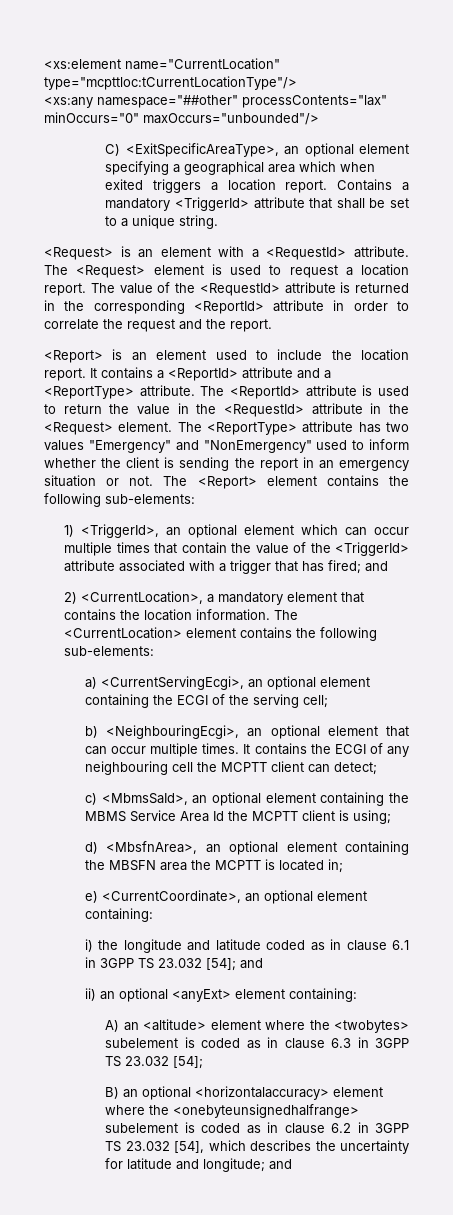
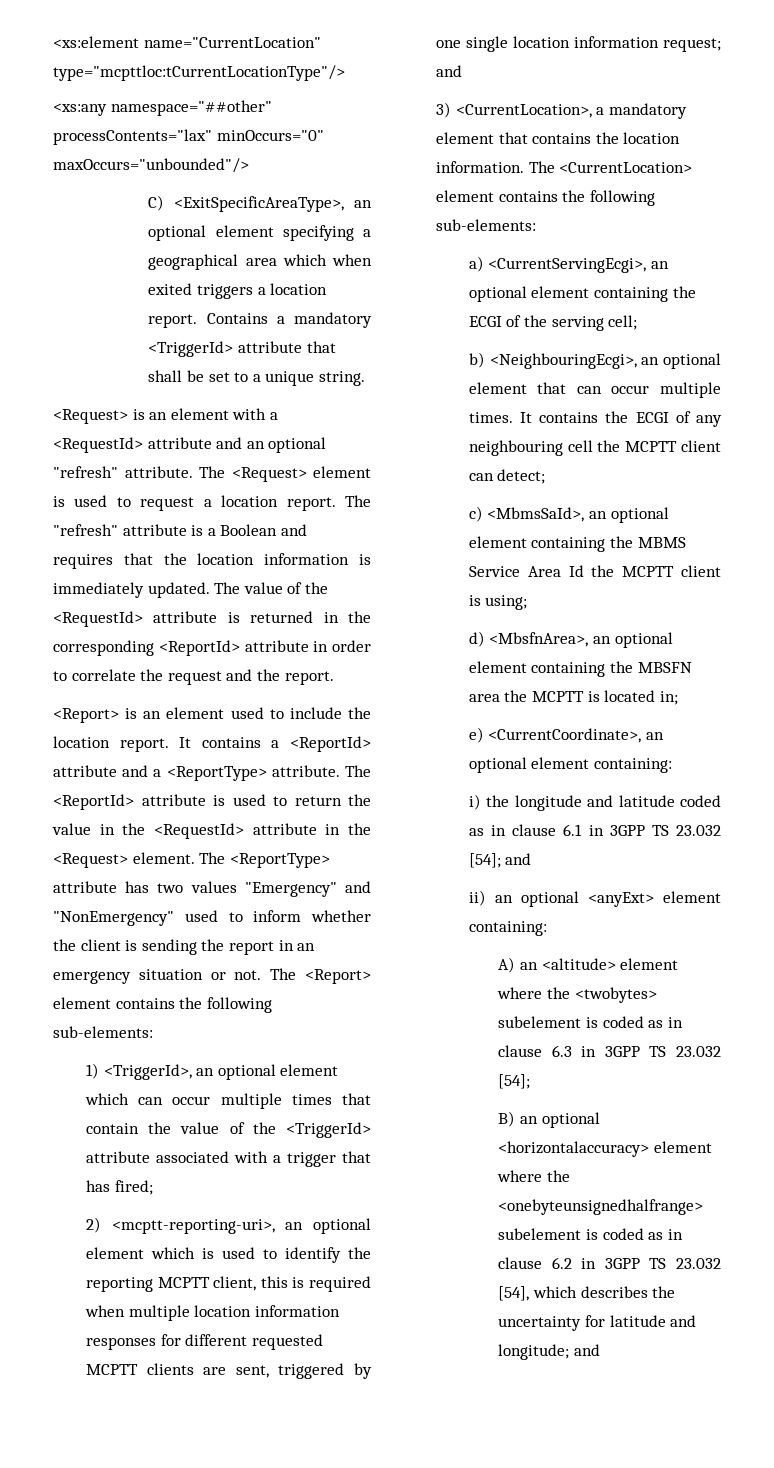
- <Request> is an element with a <RequestId> attribute.
+ <Request> is an element with a <RequestId> attribute and an optional "refresh" attribute.
- The value of the <RequestId> attribute is returned in the corresponding <ReportId> attribute in order to correlate the request and the report.
+ The "refresh" attribute is a Boolean and requires that the location information is immediately updated. The value of the <RequestId> attribute is returned in the corresponding <ReportId> attribute in order to correlate the request and the report.
- 1) <TriggerId>, an optional element which can occur multiple times that contain the value of the <TriggerId> attribute associated with a trigger that has fired; and
- 2) <CurrentLocation>, a mandatory element that contains the location information.
+ 1) <TriggerId>, an optional element which can occur multiple times that contain the value of the <TriggerId> attribute associated with a trigger that has fired;
+ 2) <mcptt-reporting-uri>, an optional element which is used to identify the reporting MCPTT client, this is required when multiple location information responses for different requested MCPTT clients are sent, triggered by one single location information request; and
+ 3) <CurrentLocation>, a mandatory element that contains the location information.

